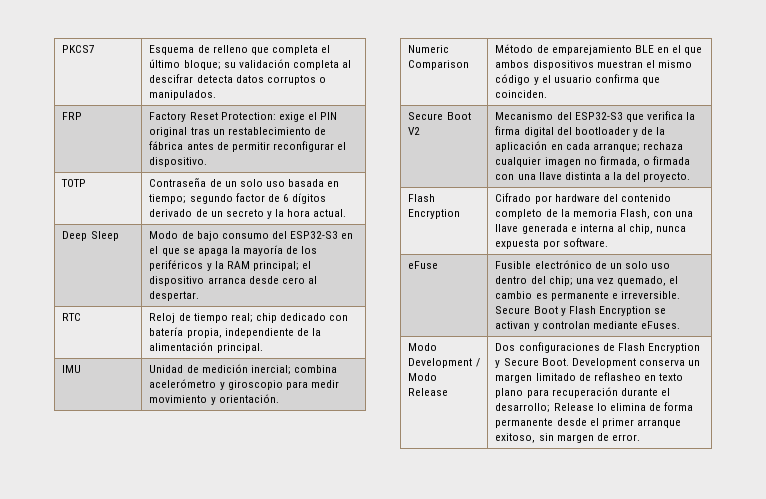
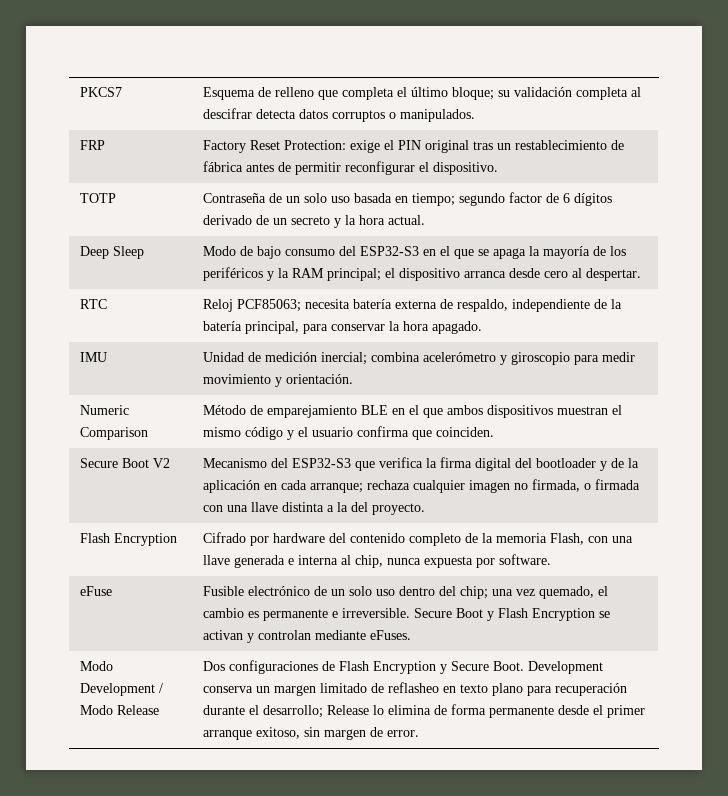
- RTC | Reloj de tiempo real; chip dedicado con batería propia, independiente de la alimentación principal.
+ RTC | Reloj PCF85063; necesita batería externa de respaldo, independiente de la batería principal, para conservar la hora apagado.

